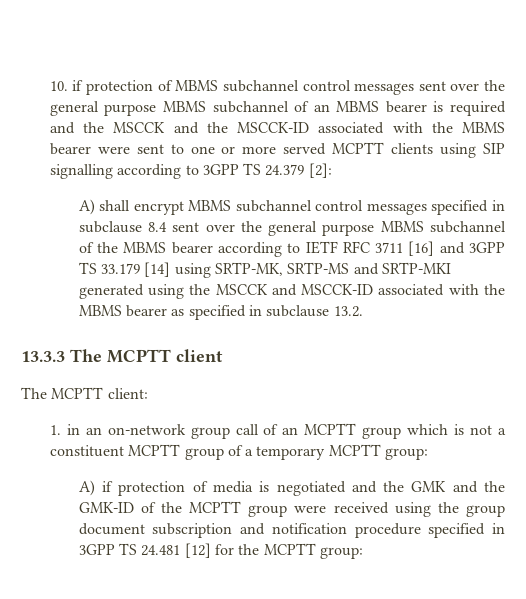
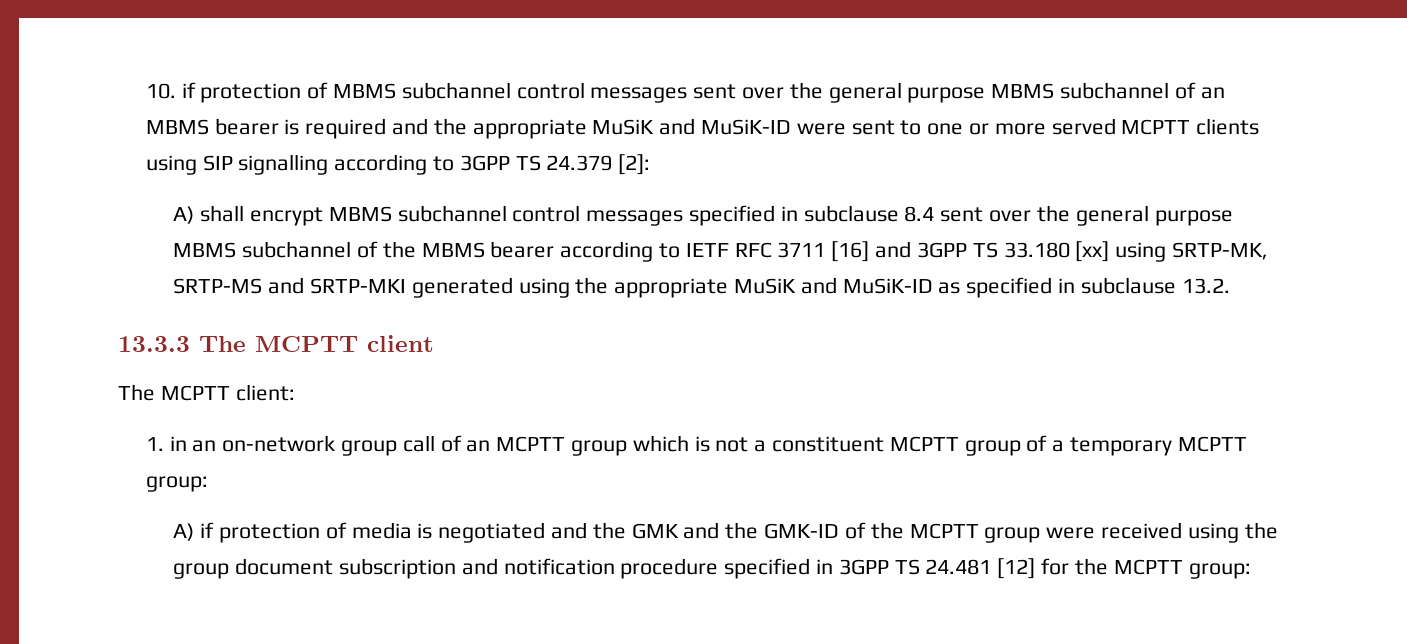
- 10. if protection of MBMS subchannel control messages sent over the general purpose MBMS subchannel of an MBMS bearer is required and the MSCCK and the MSCCK-ID associated with the MBMS bearer were sent to one or more served MCPTT clients using SIP signalling according to 3GPP TS 24.379 [2]:
+ 10. if protection of MBMS subchannel control messages sent over the general purpose MBMS subchannel of an MBMS bearer is required and the appropriate MuSiK and MuSiK-ID were sent to one or more served MCPTT clients using SIP signalling according to 3GPP TS 24.379 [2]:
- A) shall encrypt MBMS subchannel control messages specified in subclause 8.4 sent over the general purpose MBMS subchannel of the MBMS bearer according to IETF RFC 3711 [16] and 3GPP TS 33.179 [14] using SRTP-MK, SRTP-MS and SRTP-MKI generated using the MSCCK and MSCCK-ID associated with the MBMS bearer as specified in subclause 13.2.
+ A) shall encrypt MBMS subchannel control messages specified in subclause 8.4 sent over the general purpose MBMS subchannel of the MBMS bearer according to IETF RFC 3711 [16] and 3GPP TS 33.180 [xx] using SRTP-MK, SRTP-MS and SRTP-MKI generated using the appropriate MuSiK and MuSiK-ID as specified in subclause 13.2.

